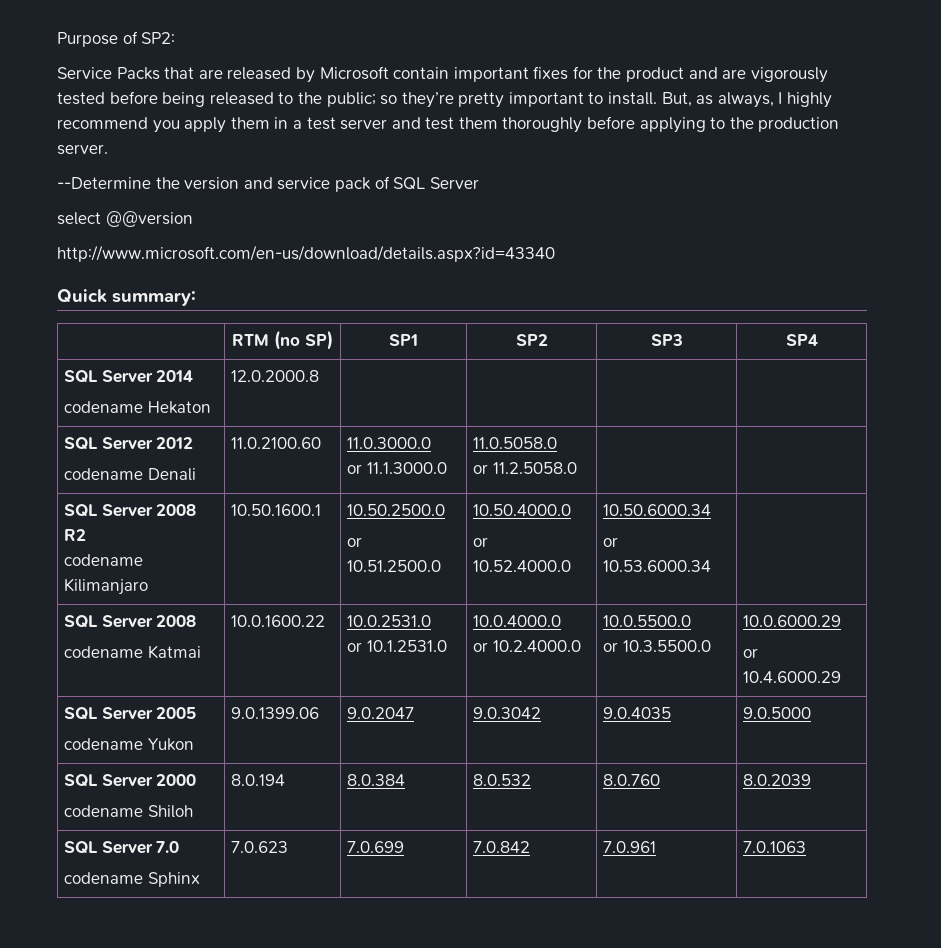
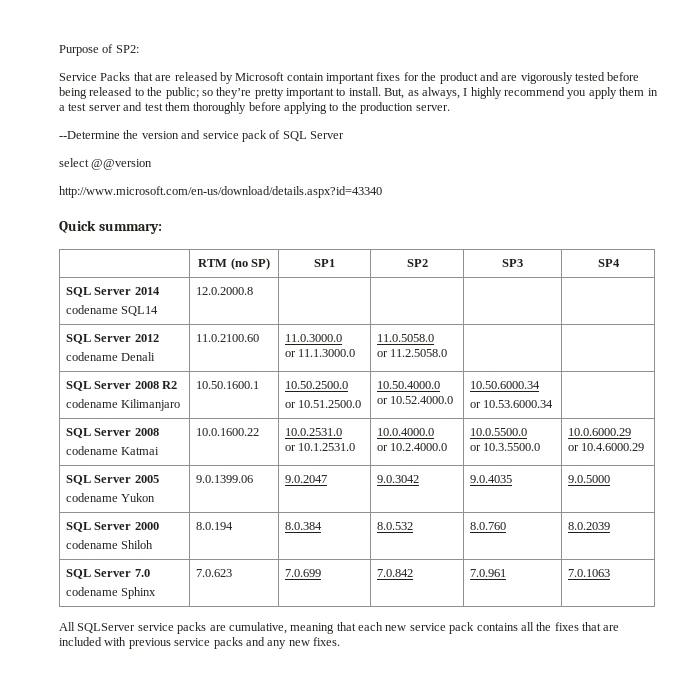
  SQL Server 2014
- codename Hekaton | 12.0.2000.8 | | | |
+ codename SQL14 | 12.0.2000.8 | | | |
+ All SQLServer service packs are cumulative, meaning that each new service pack contains all the fixes that are included with previous service packs and any new fixes.

